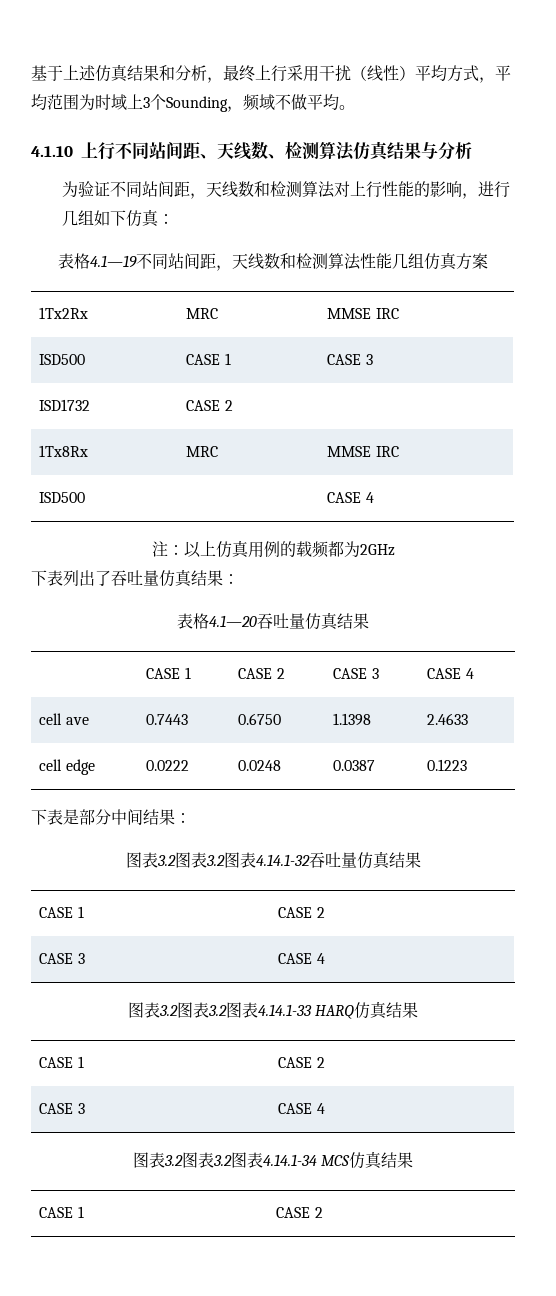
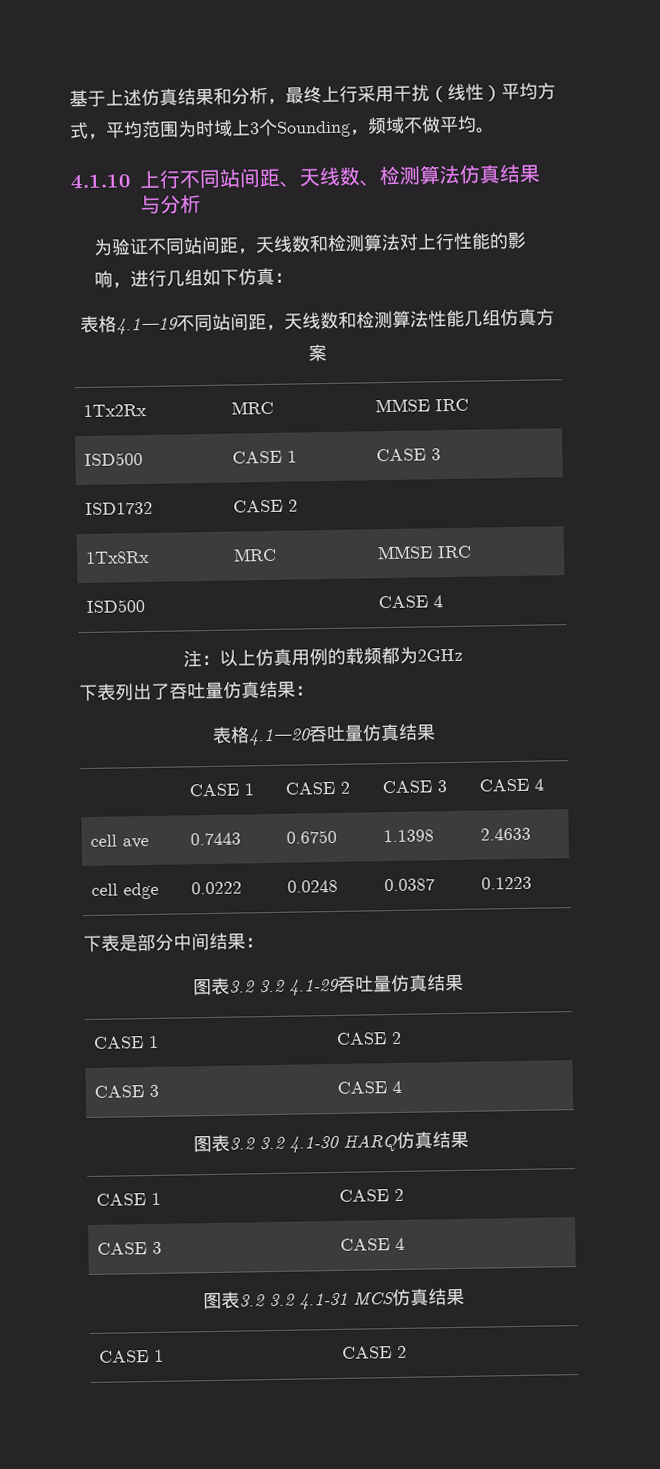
- 图表3.2图表3.2图表4.14.1-32吞吐量仿真结果
+ 图表3.2 3.2 4.1-29吞吐量仿真结果
- 图表3.2图表3.2图表4.14.1-33 HARQ仿真结果
+ 图表3.2 3.2 4.1-30 HARQ仿真结果
- 图表3.2图表3.2图表4.14.1-34 MCS仿真结果
+ 图表3.2 3.2 4.1-31 MCS仿真结果

